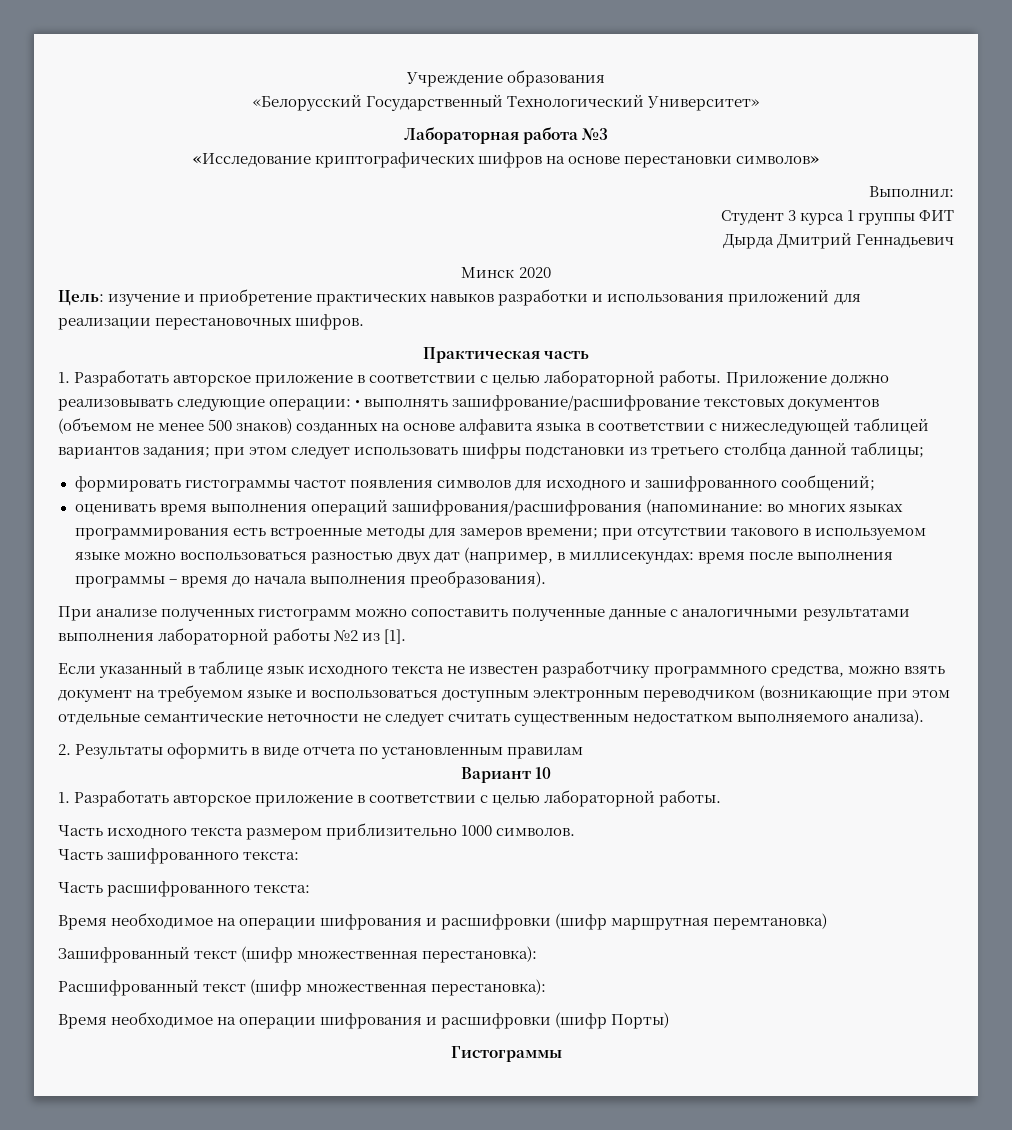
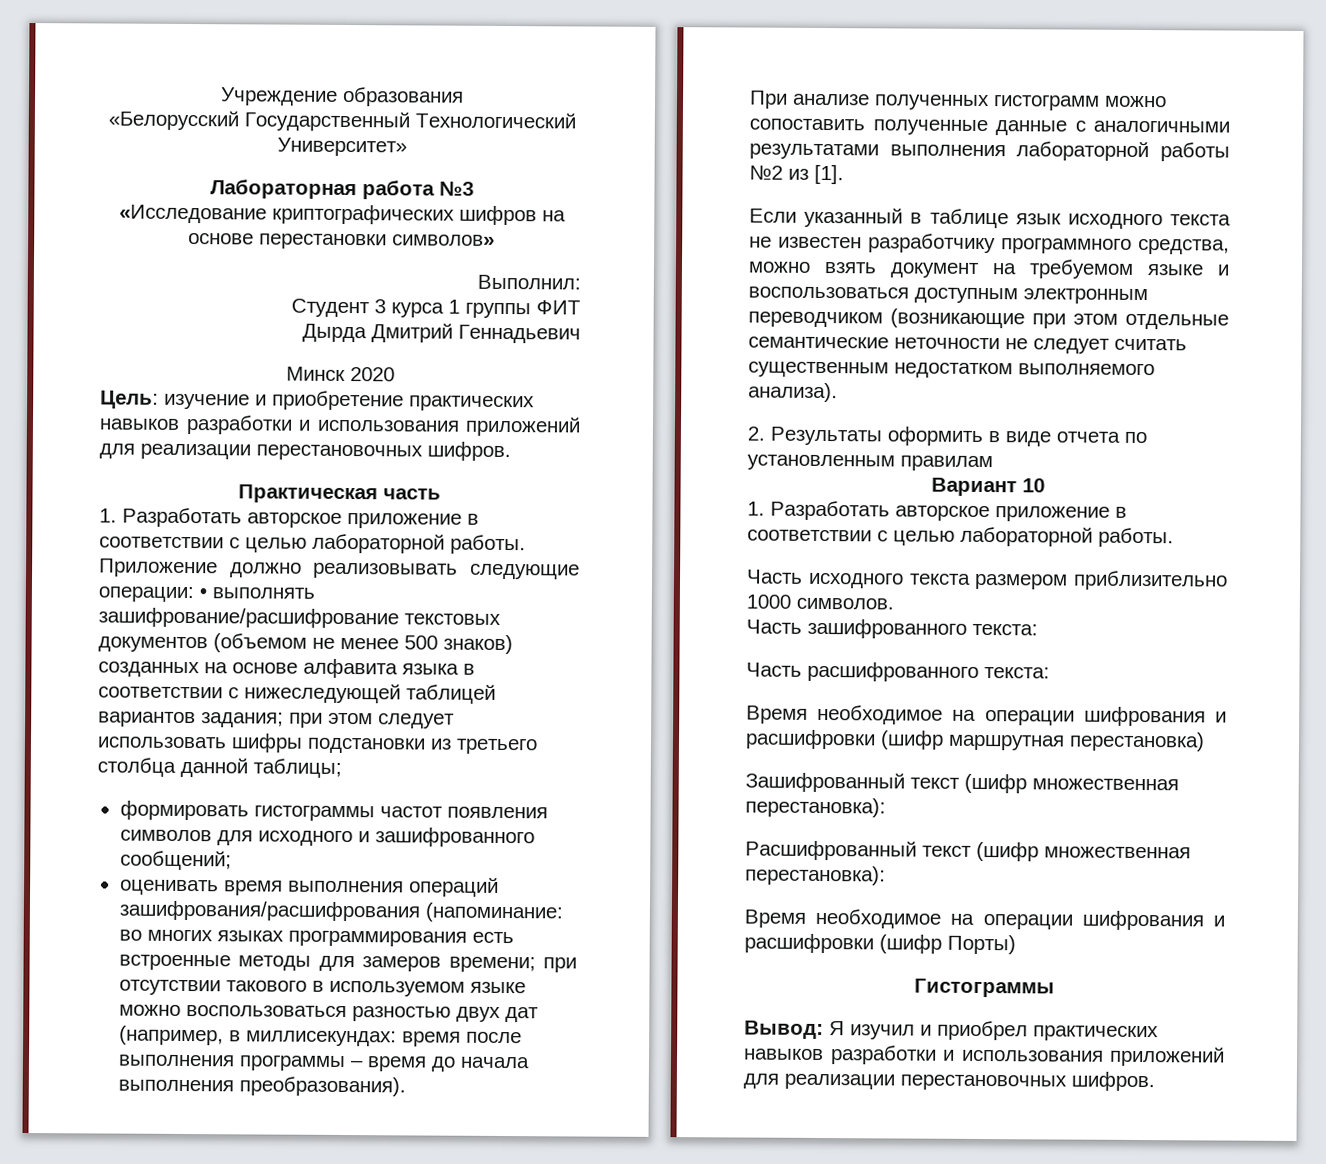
- Время необходимое на операции шифрования и расшифровки (шифр маршрутная перемтановка)
+ Время необходимое на операции шифрования и расшифровки (шифр маршрутная перестановка)
+ Вывод: Я изучил и приобрел практических навыков разработки и использования приложений для реализации перестановочных шифров.

